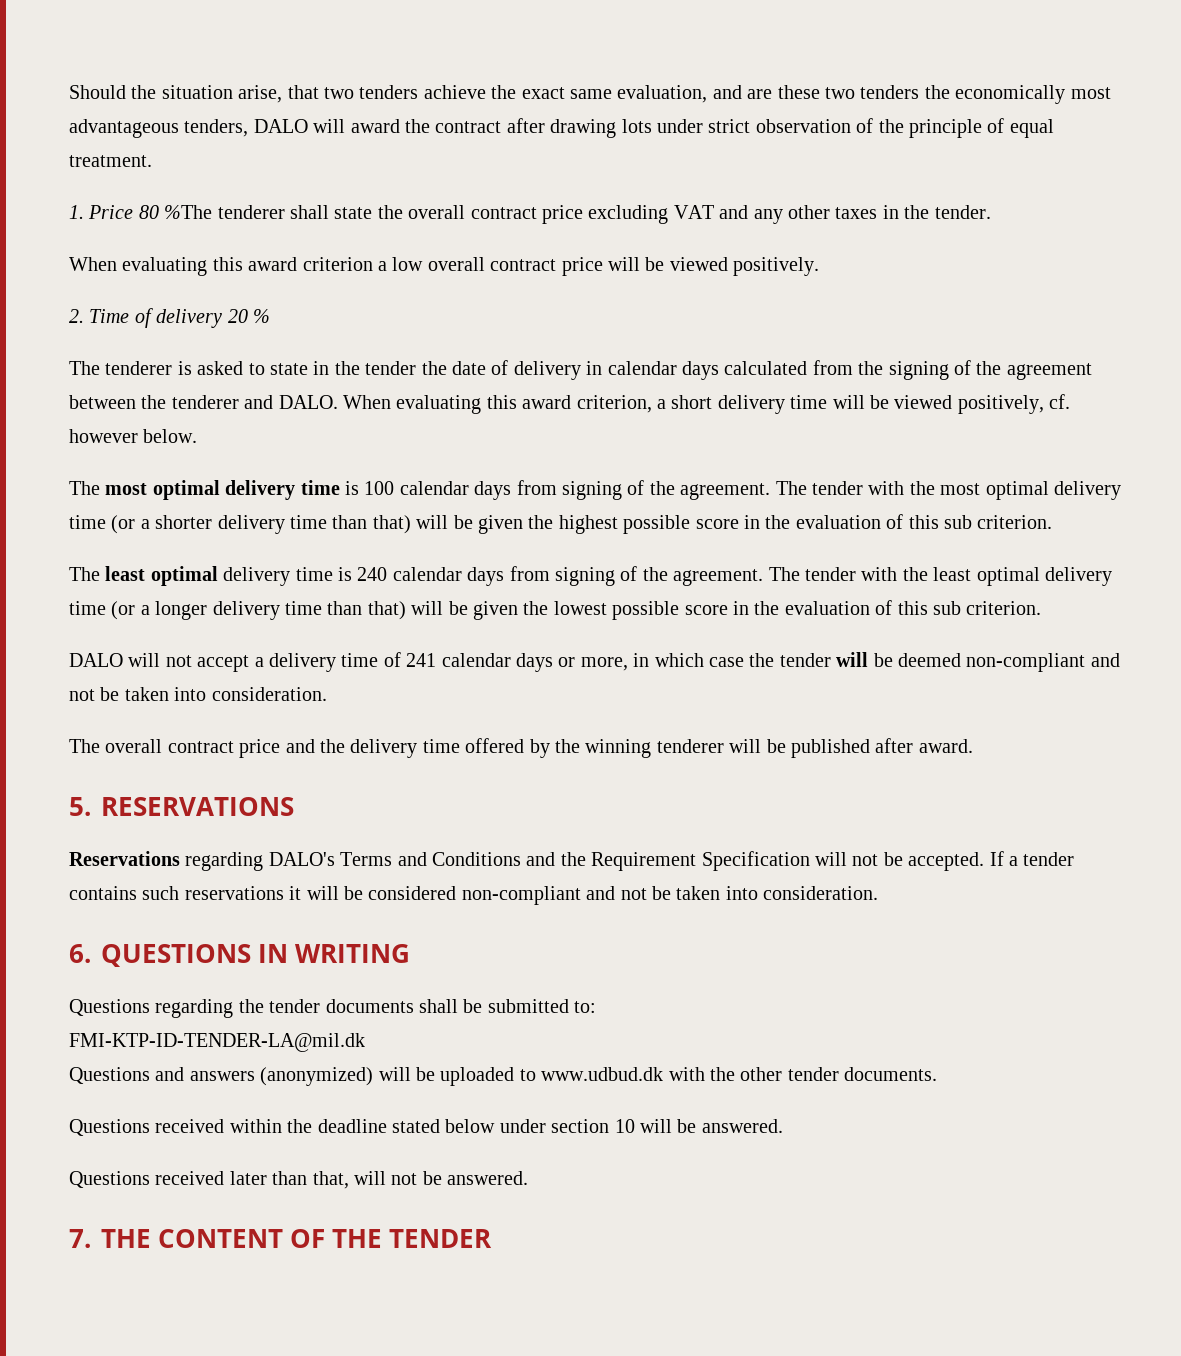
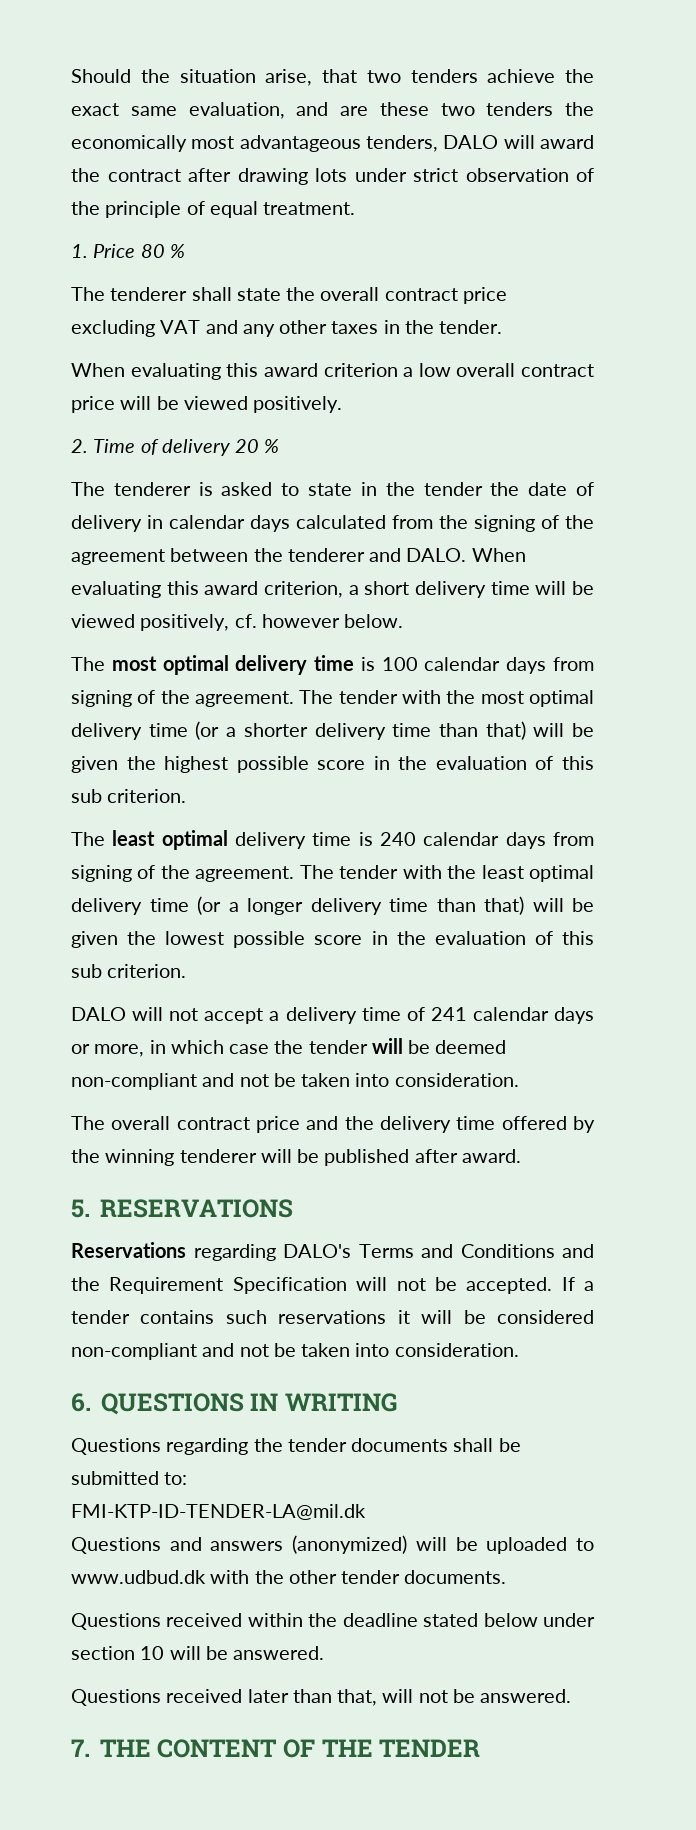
- 1. Price 80 %The tenderer shall state the overall contract price excluding VAT and any other taxes in the tender.
+ 1. Price 80 %
+ The tenderer shall state the overall contract price excluding VAT and any other taxes in the tender.

